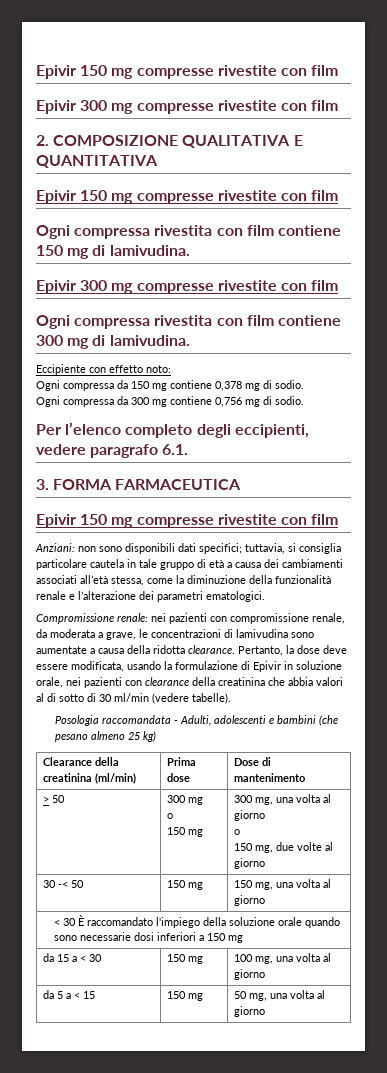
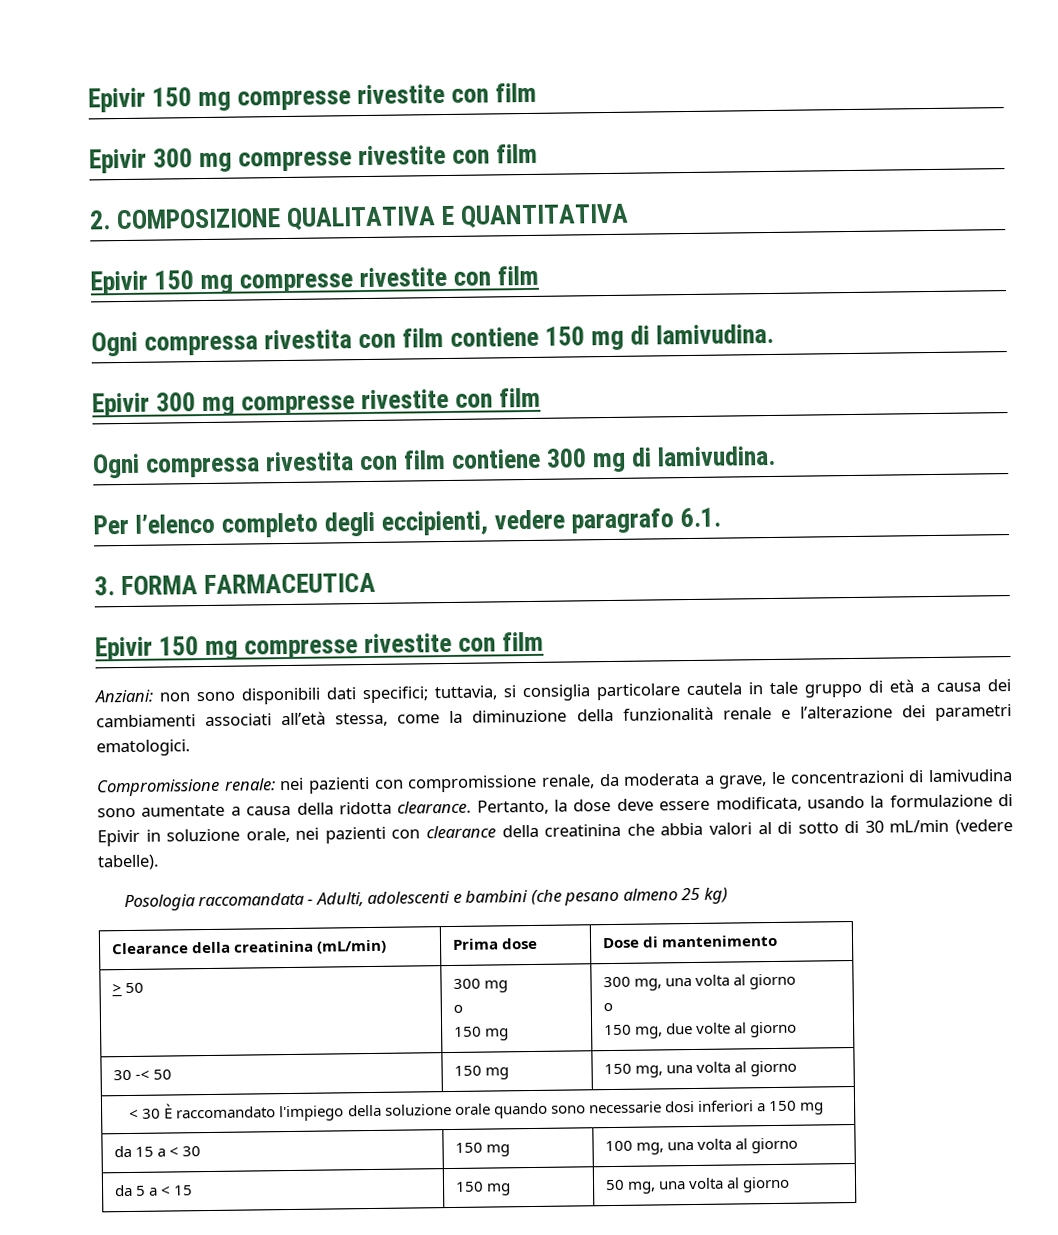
- Eccipiente con effetto noto:
- Ogni compressa da 150 mg contiene 0,378 mg di sodio.
- Ogni compressa da 300 mg contiene 0,756 mg di sodio.
- Pertanto, la dose deve essere modificata, usando la formulazione di Epivir in soluzione orale, nei pazienti con clearance della creatinina che abbia valori al di sotto di 30 ml/min (vedere tabelle).
+ Pertanto, la dose deve essere modificata, usando la formulazione di Epivir in soluzione orale, nei pazienti con clearance della creatinina che abbia valori al di sotto di 30 mL/min (vedere tabelle).
- Clearance della creatinina (ml/min) | Prima dose | Dose di mantenimento
+ Clearance della creatinina (mL/min) | Prima dose | Dose di mantenimento

